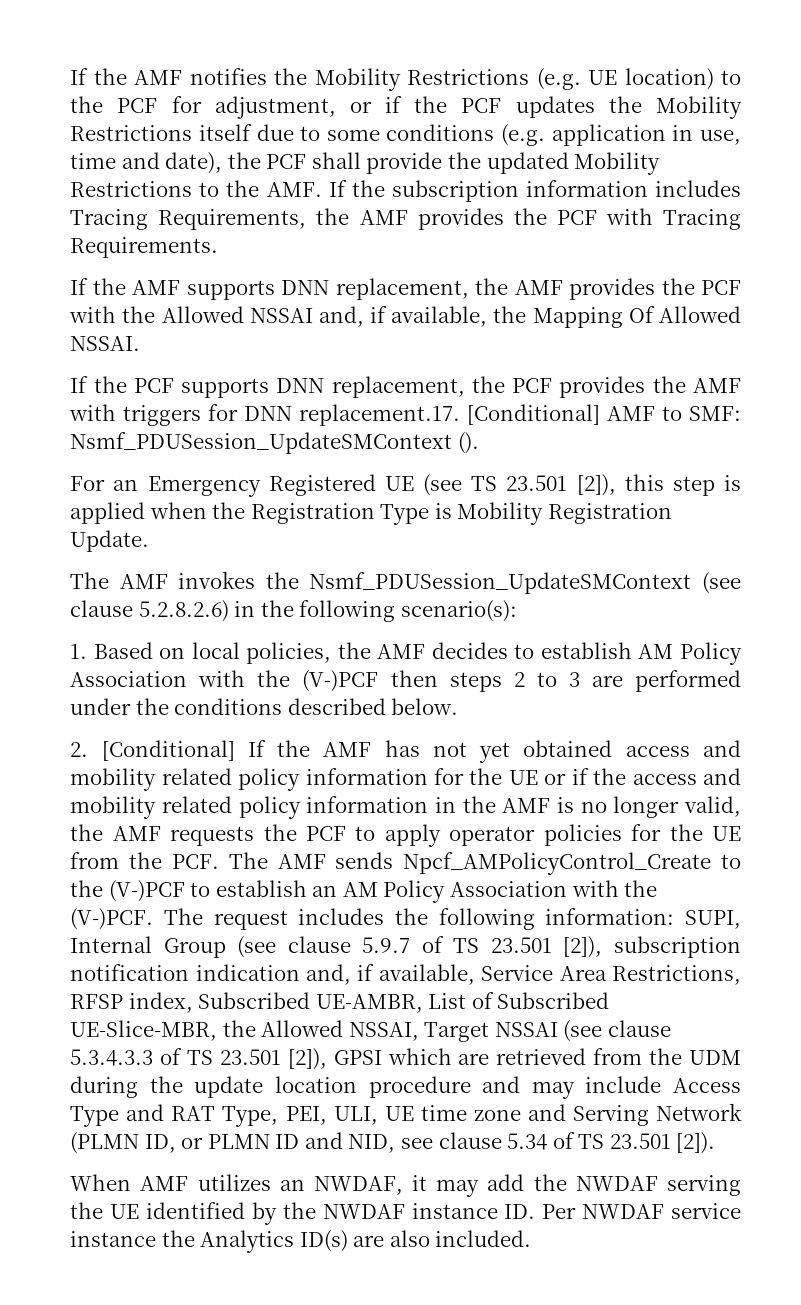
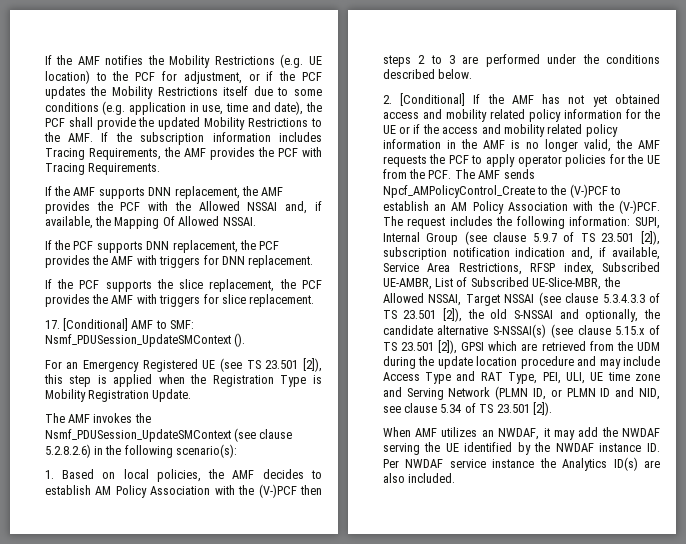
- If the PCF supports DNN replacement, the PCF provides the AMF with triggers for DNN replacement.17. [Conditional] AMF to SMF: Nsmf_PDUSession_UpdateSMContext ().
+ If the PCF supports DNN replacement, the PCF provides the AMF with triggers for DNN replacement.
+ If the PCF supports the slice replacement, the PCF provides the AMF with triggers for slice replacement.
+ 17. [Conditional] AMF to SMF: Nsmf_PDUSession_UpdateSMContext ().
- SUPI, Internal Group (see clause 5.9.7 of TS 23.501 [2]), subscription notification indication and, if available, Service Area Restrictions, RFSP index, Subscribed UE-AMBR, List of Subscribed UE-Slice-MBR, the Allowed NSSAI, Target NSSAI (see clause 5.3.4.3.3 of TS 23.501 [2]), GPSI which are retrieved from the UDM during the update location procedure and may include Access Type and RAT Type, PEI, ULI, UE time zone and Serving Network (PLMN ID, or PLMN ID and NID, see clause 5.34 of TS 23.501 [2]).
+ SUPI, Internal Group (see clause 5.9.7 of TS 23.501 [2]), subscription notification indication and, if available, Service Area Restrictions, RFSP index, Subscribed UE-AMBR, List of Subscribed UE-Slice-MBR, the Allowed NSSAI, Target NSSAI (see clause 5.3.4.3.3 of TS 23.501 [2]), the old S-NSSAI and optionally, the candidate alternative S-NSSAI(s) (see clause 5.15.x of TS 23.501 [2]), GPSI which are retrieved from the UDM during the update location procedure and may include Access Type and RAT Type, PEI, ULI, UE time zone and Serving Network (PLMN ID, or PLMN ID and NID, see clause 5.34 of TS 23.501 [2]).

